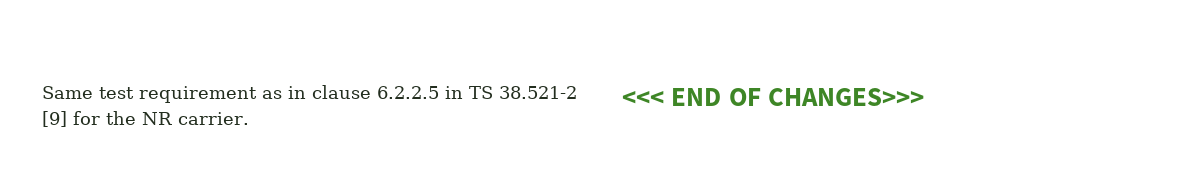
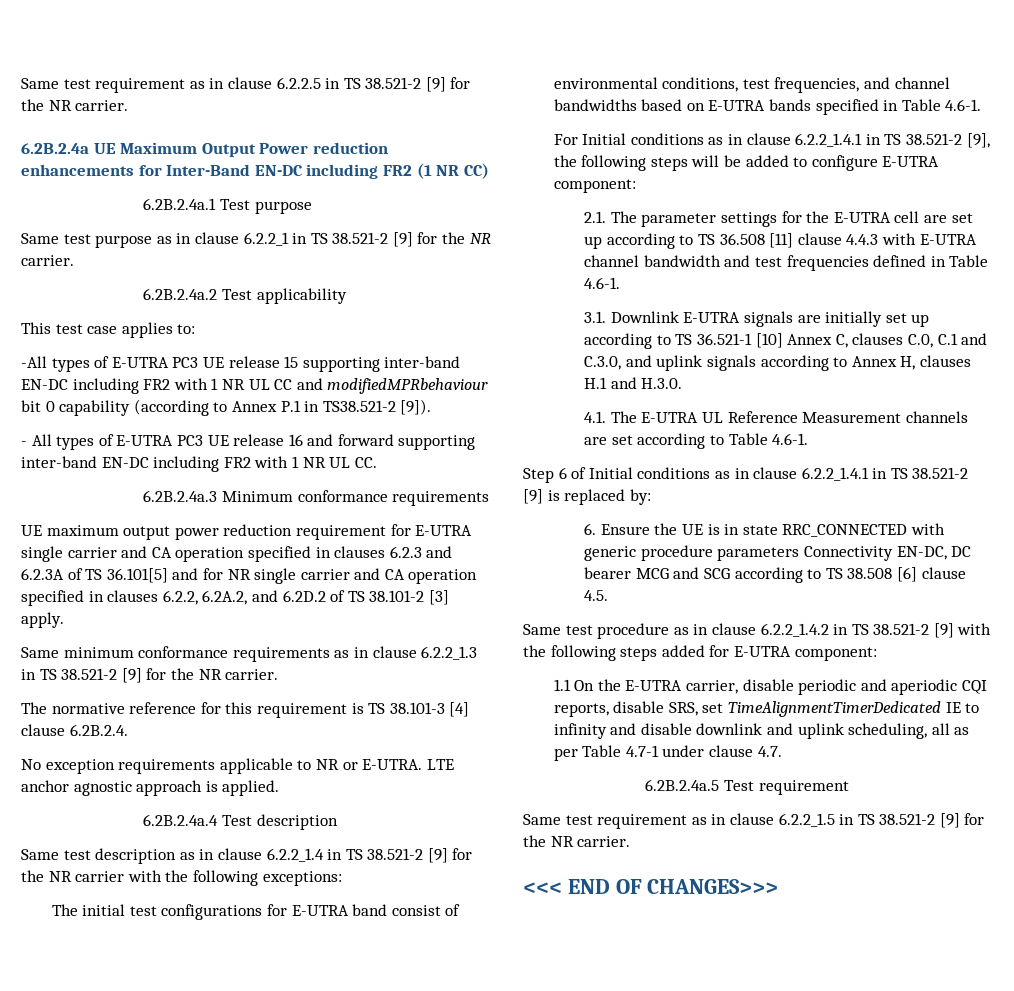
+ 6.2B.2.4a UE Maximum Output Power reduction enhancements for Inter-Band EN-DC including FR2 (1 NR CC)
+ 6.2B.2.4a.1 Test purpose
+ Same test purpose as in clause 6.2.2_1 in TS 38.521-2 [9] for the NR carrier.
+ 6.2B.2.4a.2 Test applicability
+ This test case applies to:
+ -All types of E-UTRA PC3 UE release 15 supporting inter-band EN-DC including FR2 with 1 NR UL CC and modifiedMPRbehaviour bit 0 capability (according to Annex P.1 in TS38.521-2 [9]).
+ - All types of E-UTRA PC3 UE release 16 and forward supporting inter-band EN-DC including FR2 with 1 NR UL CC.
+ 6.2B.2.4a.3 Minimum conformance requirements
+ UE maximum output power reduction requirement for E-UTRA single carrier and CA operation specified in clauses 6.2.3 and 6.2.3A of TS 36.101[5] and for NR single carrier and CA operation specified in clauses 6.2.2, 6.2A.2, and 6.2D.2 of TS 38.101-2 [3] apply.
+ Same minimum conformance requirements as in clause 6.2.2_1.3 in TS 38.521-2 [9] for the NR carrier.
+ The normative reference for this requirement is TS 38.101-3 [4] clause 6.2B.2.4.
+ No exception requirements applicable to NR or E-UTRA. LTE anchor agnostic approach is applied.
+ 6.2B.2.4a.4 Test description
+ Same test description as in clause 6.2.2_1.4 in TS 38.521-2 [9] for the NR carrier with the following exceptions:
+ The initial test configurations for E-UTRA band consist of environmental conditions, test frequencies, and channel bandwidths based on E-UTRA bands specified in Table 4.6-1.
+ For Initial conditions as in clause 6.2.2_1.4.1 in TS 38.521-2 [9], the following steps will be added to configure E-UTRA component:
+ 2.1. The parameter settings for the E-UTRA cell are set up according to TS 36.508 [11] clause 4.4.3 with E-UTRA channel bandwidth and test frequencies defined in Table 4.6-1.
+ 3.1. Downlink E-UTRA signals are initially set up according to TS 36.521-1 [10] Annex C, clauses C.0, C.1 and C.3.0, and uplink signals according to Annex H, clauses H.1 and H.3.0.
+ 4.1. The E-UTRA UL Reference Measurement channels are set according to Table 4.6-1.
+ Step 6 of Initial conditions as in clause 6.2.2_1.4.1 in TS 38.521-2 [9] is replaced by:
+ 6. Ensure the UE is in state RRC_CONNECTED with generic procedure parameters Connectivity EN-DC, DC bearer MCG and SCG according to TS 38.508 [6] clause 4.5.
+ Same test procedure as in clause 6.2.2_1.4.2 in TS 38.521-2 [9] with the following steps added for E-UTRA component:
+ 1.1 On the E-UTRA carrier, disable periodic and aperiodic CQI reports, disable SRS, set TimeAlignmentTimerDedicated IE to infinity and disable downlink and uplink scheduling, all as per Table 4.7-1 under clause 4.7.
+ 6.2B.2.4a.5 Test requirement
+ Same test requirement as in clause 6.2.2_1.5 in TS 38.521-2 [9] for the NR carrier.

